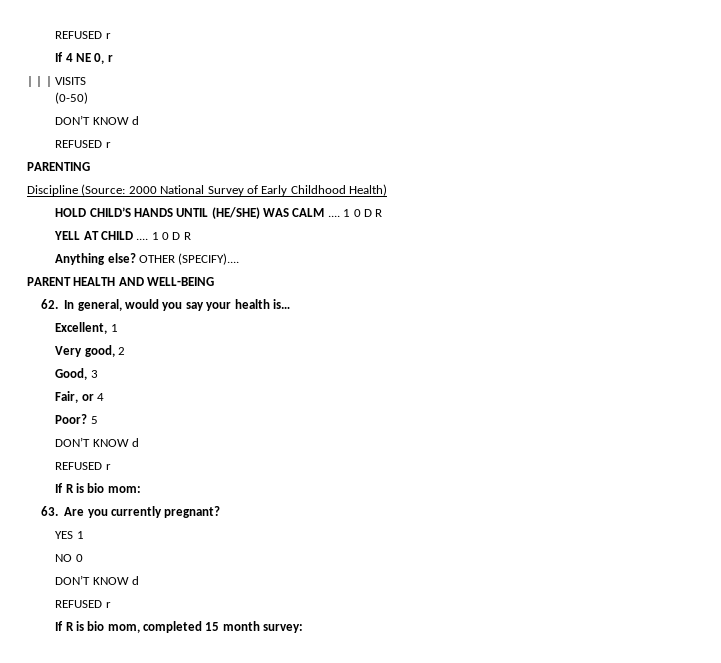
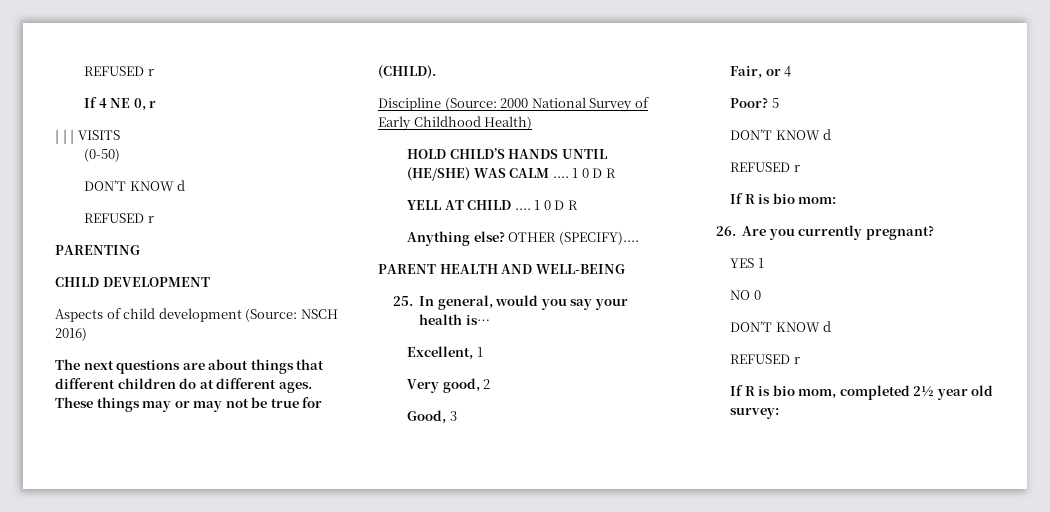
+ CHILD DEVELOPMENT
+ Aspects of child development (Source: NSCH 2016)
+ The next questions are about things that different children do at different ages. These things may or may not be true for (CHILD).
- 62. In general, would you say your health is…
+ 25. In general, would you say your health is…
- 63. Are you currently pregnant?
+ 26. Are you currently pregnant?
- If R is bio mom, completed 15 month survey:
+ If R is bio mom, completed 2½ year old survey:

